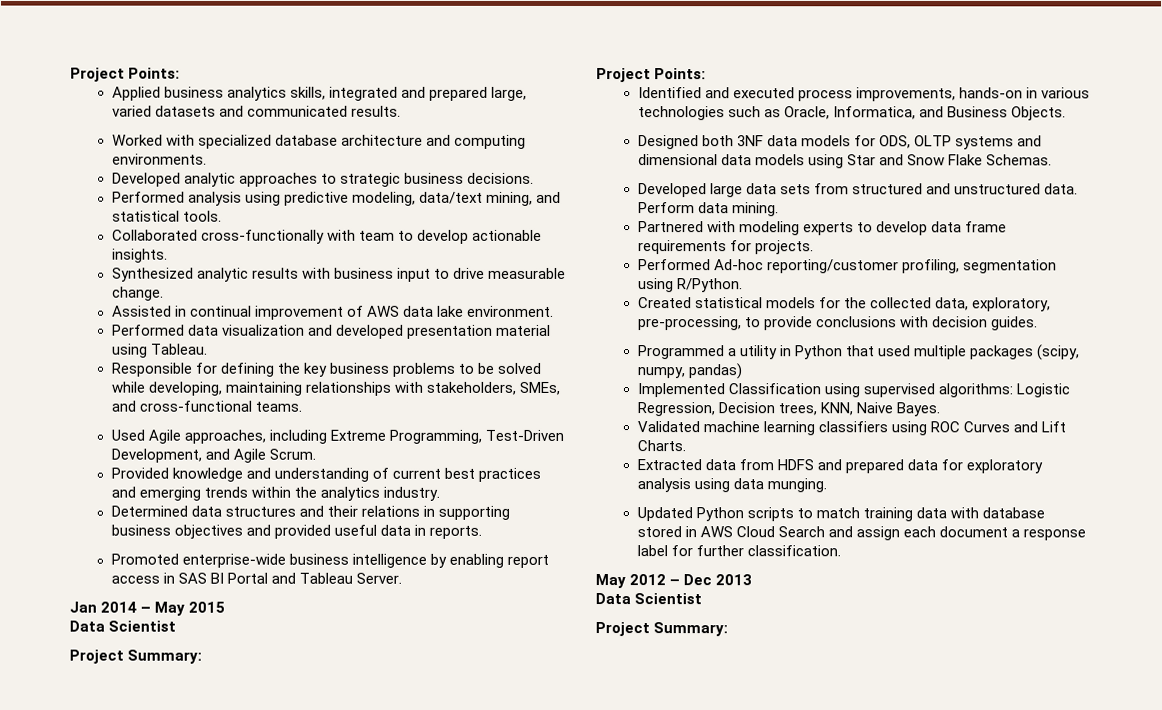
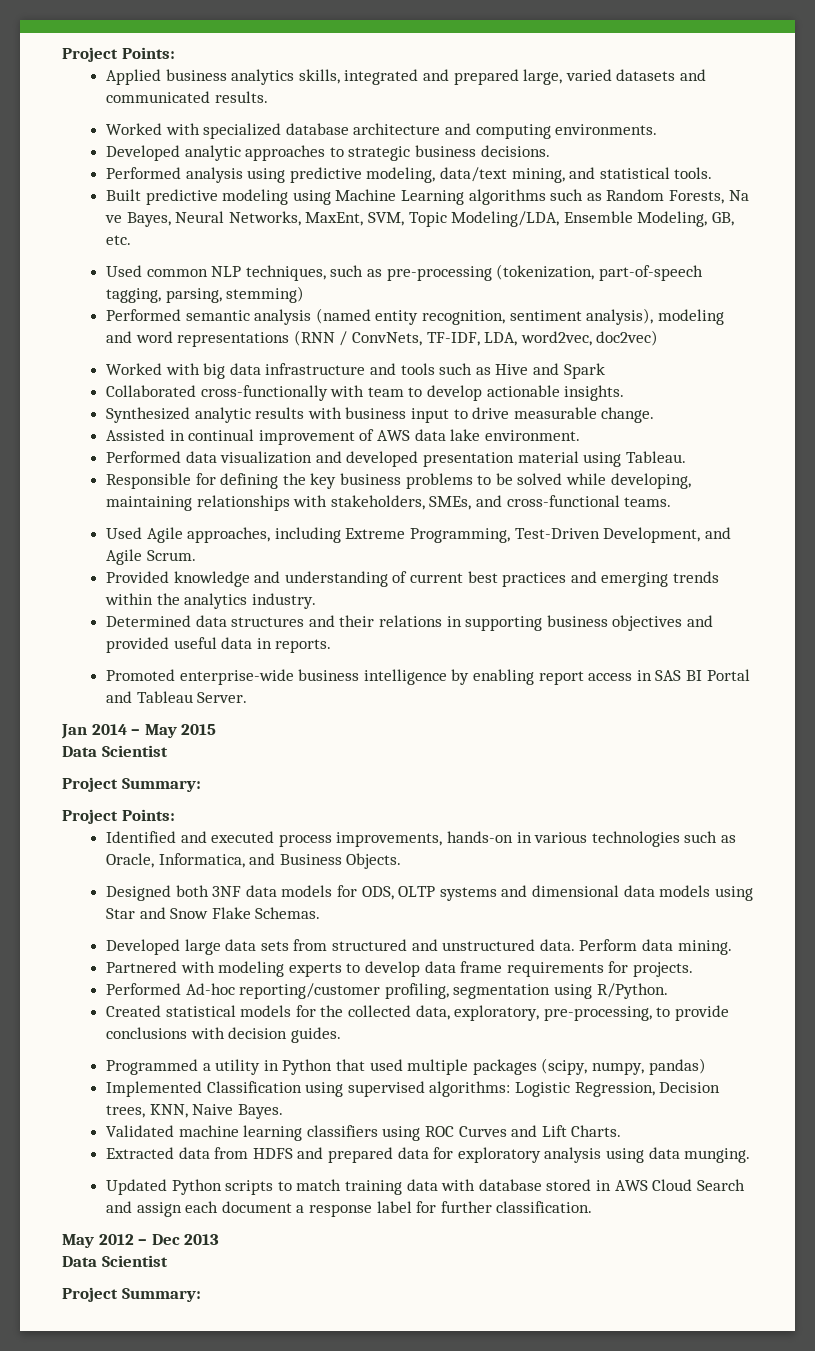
+ Built predictive modeling using Machine Learning algorithms such as Random Forests, Na ve Bayes, Neural Networks, MaxEnt, SVM, Topic Modeling/LDA, Ensemble Modeling, GB, etc.
+ Used common NLP techniques, such as pre-processing (tokenization, part-of-speech tagging, parsing, stemming)
+ Performed semantic analysis (named entity recognition, sentiment analysis), modeling and word representations (RNN / ConvNets, TF-IDF, LDA, word2vec, doc2vec)
+ Worked with big data infrastructure and tools such as Hive and Spark

